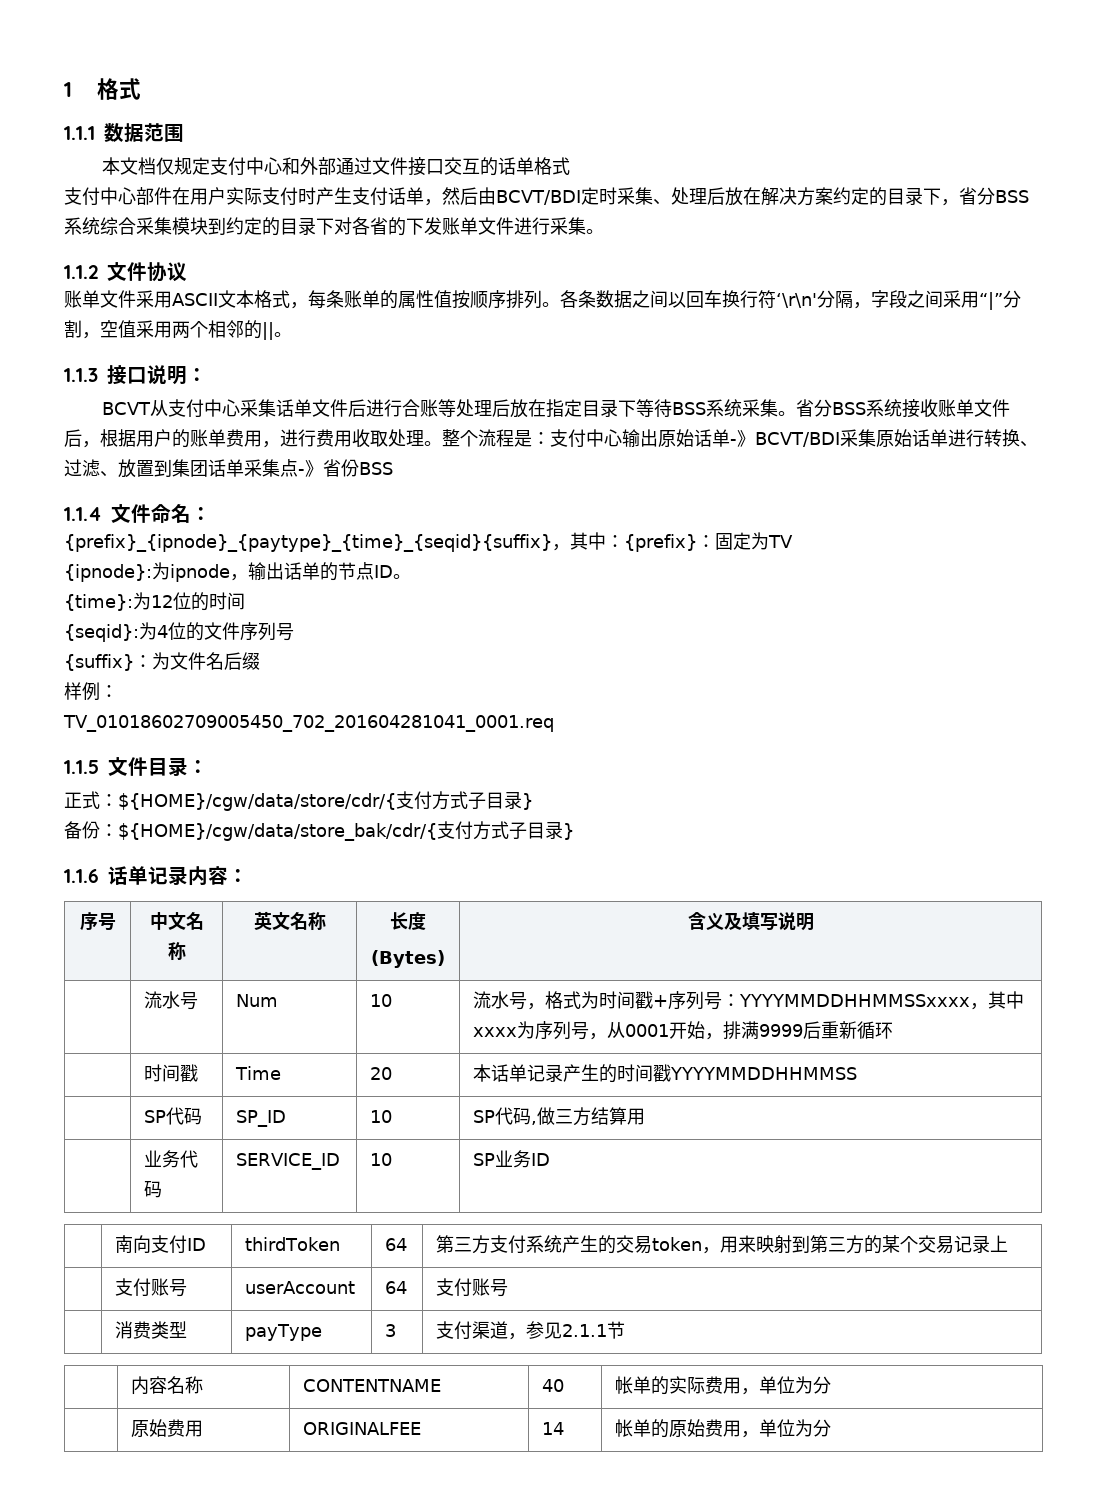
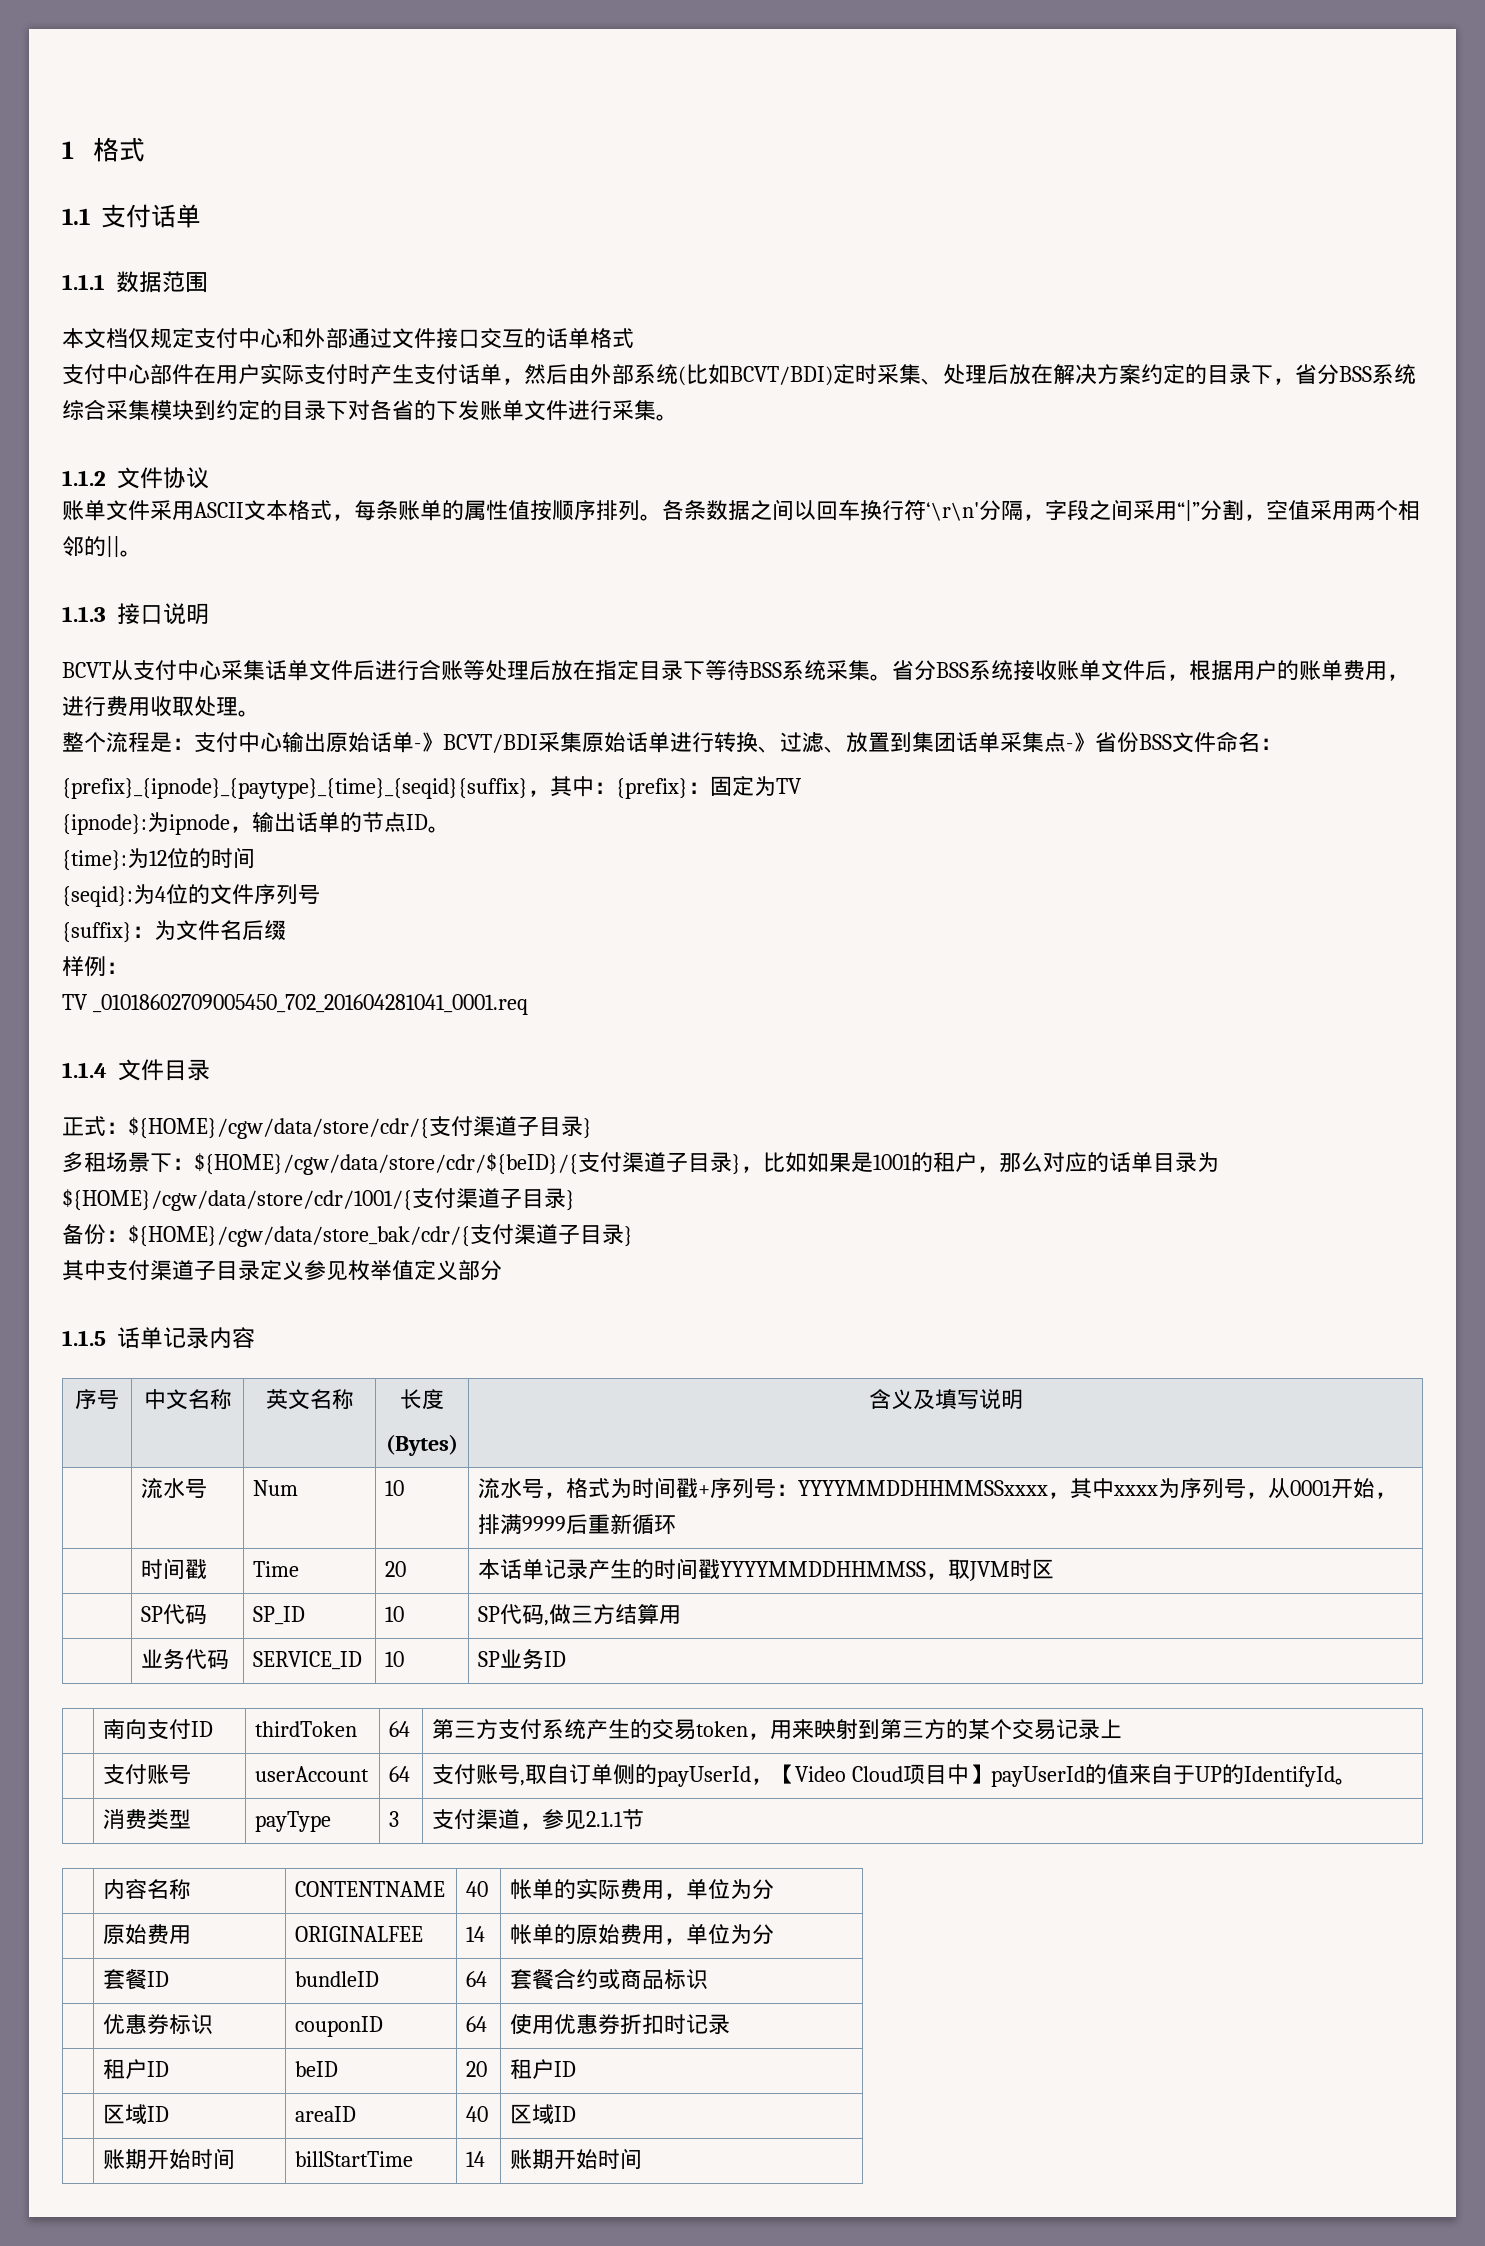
+ 1.1支付话单
- 支付中心部件在用户实际支付时产生支付话单，然后由BCVT/BDI定时采集、处理后放在解决方案约定的目录下，省分BSS系统综合采集模块到约定的目录下对各省的下发账单文件进行采集。
+ 支付中心部件在用户实际支付时产生支付话单，然后由外部系统(比如BCVT/BDI)定时采集、处理后放在解决方案约定的目录下，省分BSS系统综合采集模块到约定的目录下对各省的下发账单文件进行采集。
- 1.1.3接口说明：
+ 1.1.3接口说明
- 省分BSS系统接收账单文件后，根据用户的账单费用，进行费用收取处理。整个流程是：支付中心输出原始话单-》BCVT/BDI采集原始话单进行转换、过滤、放置到集团话单采集点-》省份BSS
- 1.1.4文件命名：
+ 省分BSS系统接收账单文件后，根据用户的账单费用，进行费用收取处理。
+ 整个流程是：支付中心输出原始话单-》BCVT/BDI采集原始话单进行转换、过滤、放置到集团话单采集点-》省份BSS文件命名：
- TV_01018602709005450_702_201604281041_0001.req
- 1.1.5文件目录：
+ TV _01018602709005450_702_201604281041_0001.req
+ 1.1.4文件目录
- 正式：${HOME}/cgw/data/store/cdr/{支付方式子目录}
+ 正式：${HOME}/cgw/data/store/cdr/{支付渠道子目录}
+ 多租场景下：${HOME}/cgw/data/store/cdr/${beID}/{支付渠道子目录}，比如如果是1001的租户，那么对应的话单目录为${HOME}/cgw/data/store/cdr/1001/{支付渠道子目录}
- 备份：${HOME}/cgw/data/store_bak/cdr/{支付方式子目录}
- 1.1.6话单记录内容：
+ 备份：${HOME}/cgw/data/store_bak/cdr/{支付渠道子目录}
+ 其中支付渠道子目录定义参见枚举值定义部分
+ 1.1.5话单记录内容
- | 时间戳 | Time | 20 | 本话单记录产生的时间戳YYYYMMDDHHMMSS
+ | 时间戳 | Time | 20 | 本话单记录产生的时间戳YYYYMMDDHHMMSS，取JVM时区
- | 支付账号 | userAccount | 64 | 支付账号
+ | 支付账号 | userAccount | 64 | 支付账号,取自订单侧的payUserId，【Video Cloud项目中】payUserId的值来自于UP的IdentifyId。
+ | 套餐ID | bundleID | 64 | 套餐合约或商品标识
+ | 优惠券标识 | couponID | 64 | 使用优惠券折扣时记录
+ | 租户ID | beID | 20 | 租户ID
+ | 区域ID | areaID | 40 | 区域ID
+ | 账期开始时间 | billStartTime | 14 | 账期开始时间

